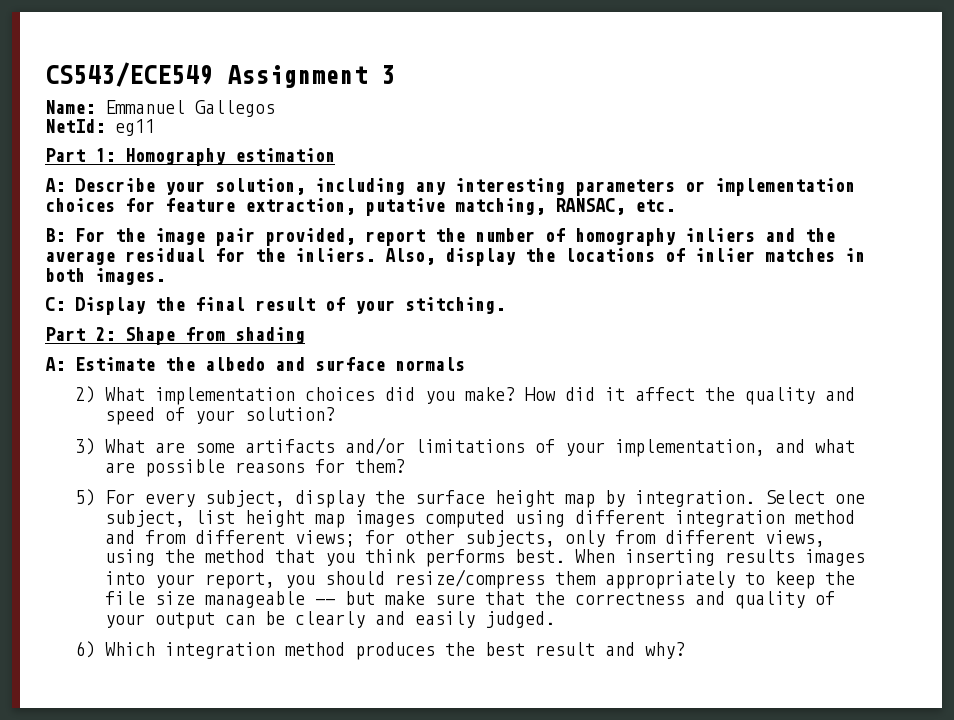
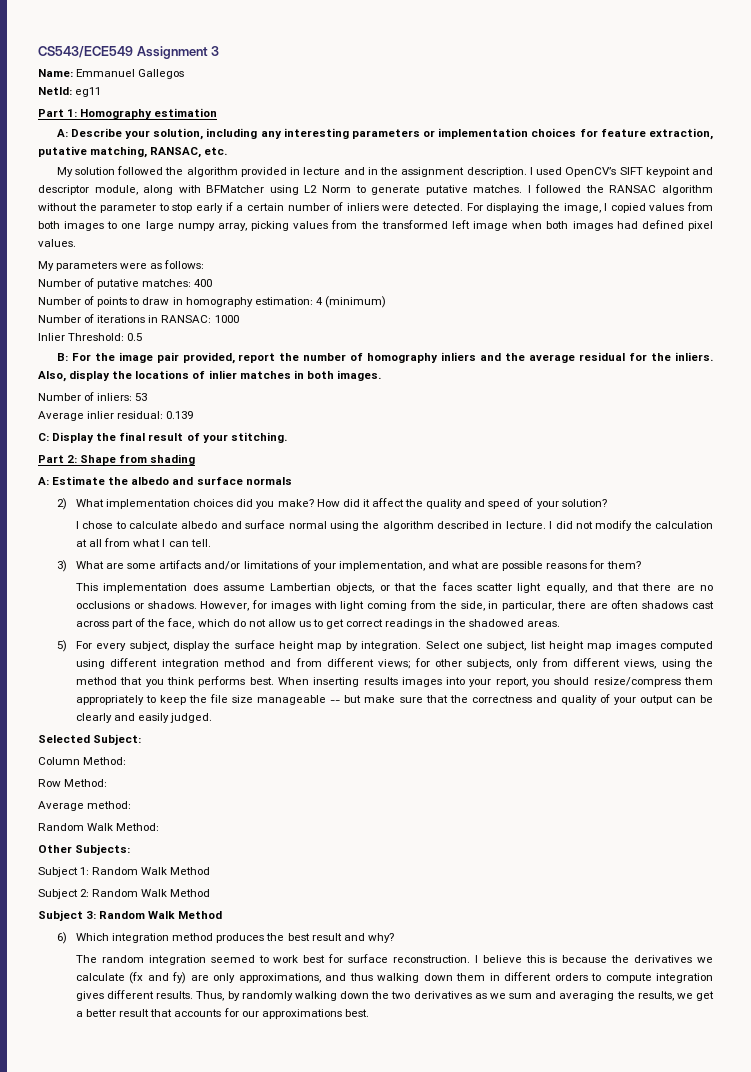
+ My solution followed the algorithm provided in lecture and in the assignment description. I used OpenCV’s SIFT keypoint and descriptor module, along with BFMatcher using L2 Norm to generate putative matches. I followed the RANSAC algorithm without the parameter to stop early if a certain number of inliers were detected. For displaying the image, I copied values from both images to one large numpy array, picking values from the transformed left image when both images had defined pixel values.
+ My parameters were as follows:
+ Number of putative matches: 400
+ Number of points to draw in homography estimation: 4 (minimum)
+ Number of iterations in RANSAC: 1000
+ Inlier Threshold: 0.5
+ Number of inliers: 53
+ Average inlier residual: 0.139
+ I chose to calculate albedo and surface normal using the algorithm described in lecture. I did not modify the calculation at all from what I can tell.
+ This implementation does assume Lambertian objects, or that the faces scatter light equally, and that there are no occlusions or shadows. However, for images with light coming from the side, in particular, there are often shadows cast across part of the face, which do not allow us to get correct readings in the shadowed areas.
+ Selected Subject:
+ Column Method:
+ Row Method:
+ Average method:
+ Random Walk Method:
+ Other Subjects:
+ Subject 1: Random Walk Method
+ Subject 2: Random Walk Method
+ Subject 3: Random Walk Method
+ The random integration seemed to work best for surface reconstruction. I believe this is because the derivatives we calculate (fx and fy) are only approximations, and thus walking down them in different orders to compute integration gives different results. Thus, by randomly walking down the two derivatives as we sum and averaging the results, we get a better result that accounts for our approximations best.

